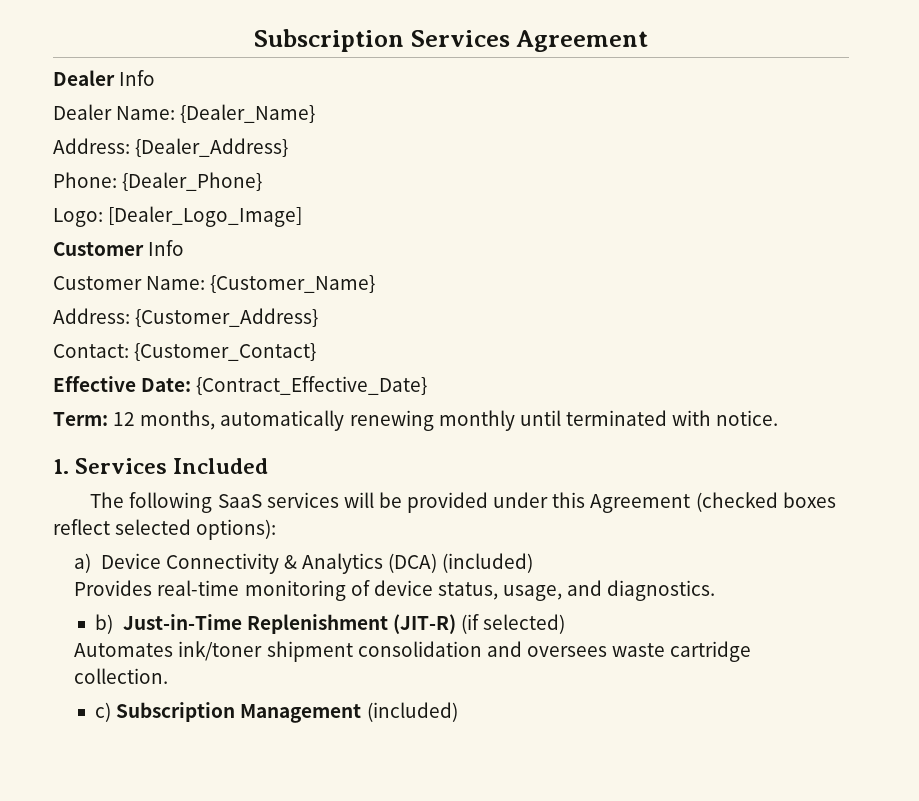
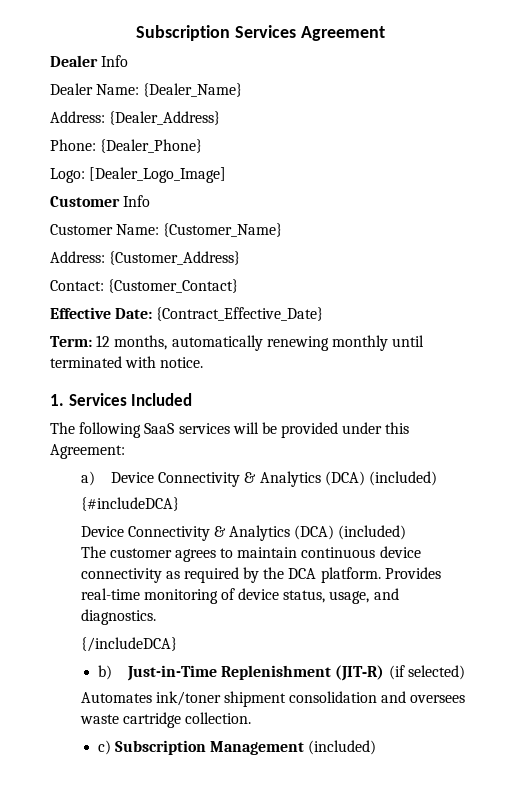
- The following SaaS services will be provided under this Agreement (checked boxes reflect selected options):
+ The following SaaS services will be provided under this Agreement:
+ {#includeDCA}
+ Device Connectivity & Analytics (DCA) (included)
+ The customer agrees to maintain continuous device connectivity as required by the DCA platform.
+ {/includeDCA}

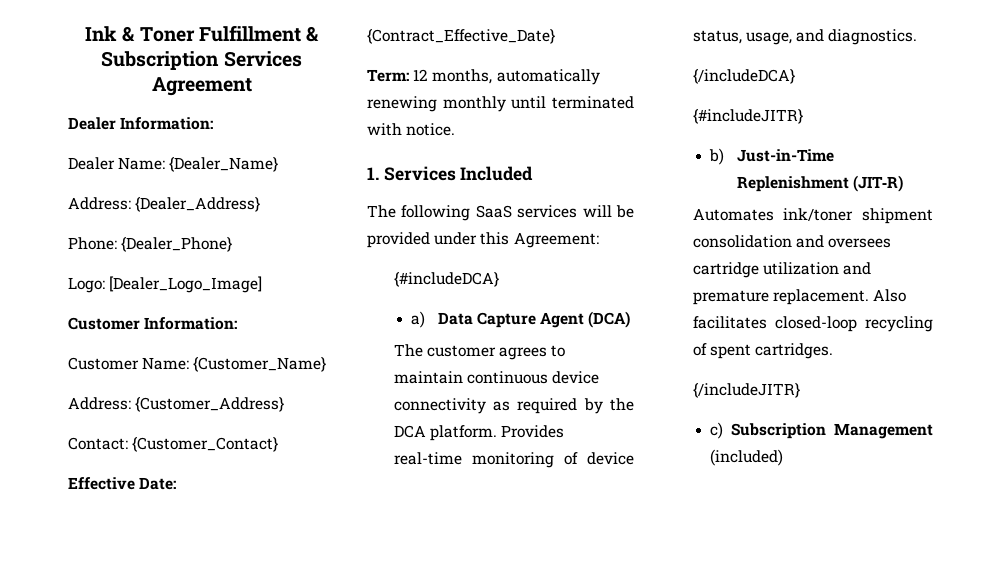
- Subscription Services Agreement
+ Ink & Toner Fulfillment & Subscription Services Agreement
- Dealer Info
+ Dealer Information:
- Customer Info
+ Customer Information:
- a) Device Connectivity & Analytics (DCA) (included)
  {#includeDCA}
- Device Connectivity & Analytics (DCA) (included)
+ a) Data Capture Agent (DCA)
+ {#includeJITR}
- b) Just-in-Time Replenishment (JIT‑R) (if selected)
+ b) Just-in-Time Replenishment (JIT‑R)
- Automates ink/toner shipment consolidation and oversees waste cartridge collection.
+ Automates ink/toner shipment consolidation and oversees cartridge utilization and premature replacement. Also facilitates closed-loop recycling of spent cartridges.
+ {/includeJITR}

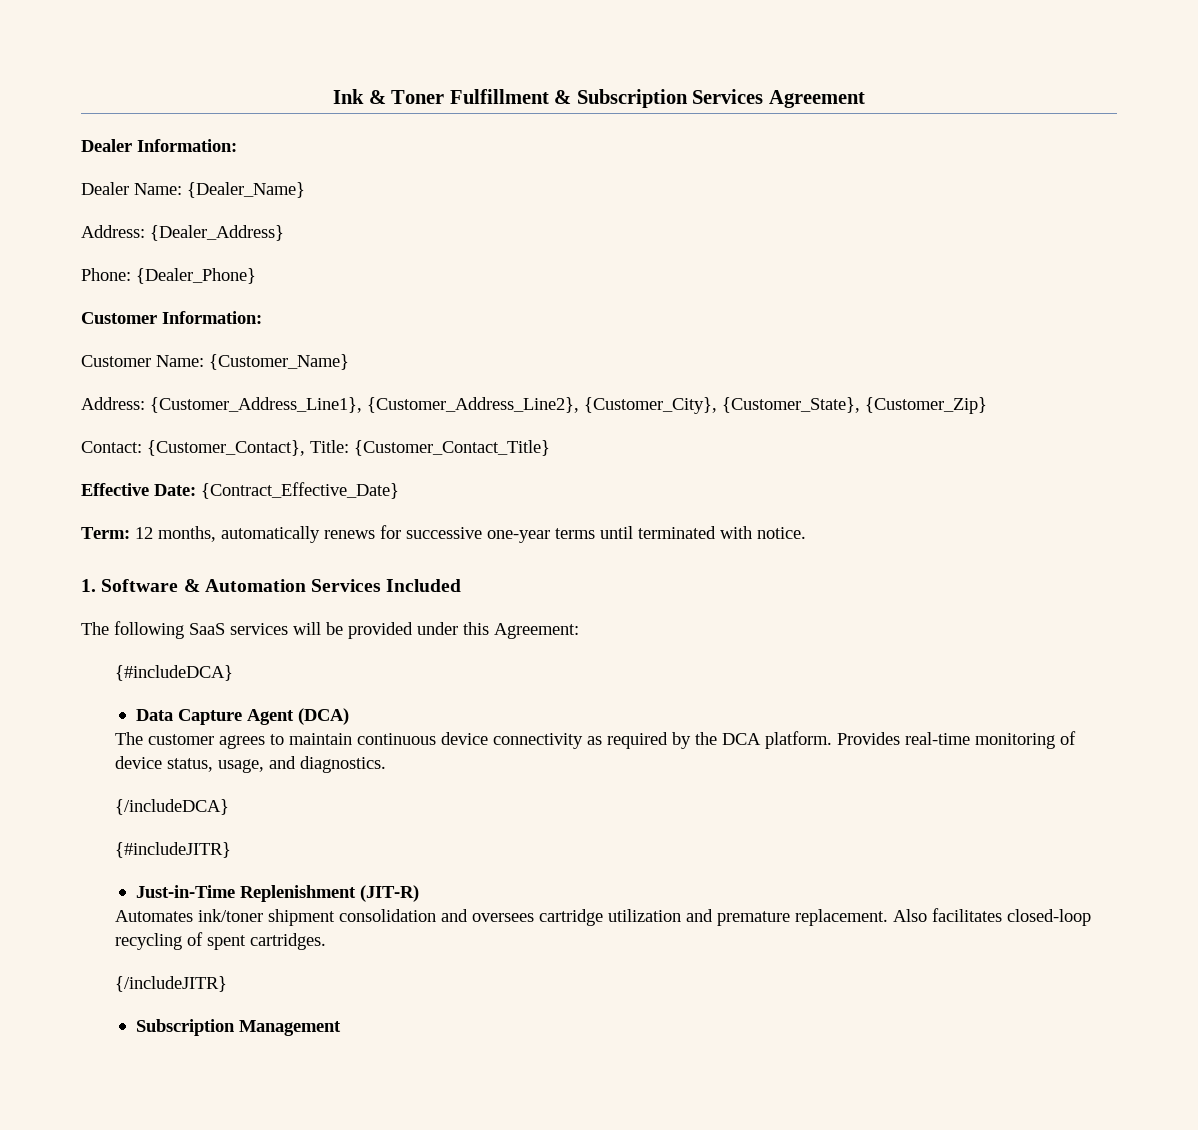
- Logo: [Dealer_Logo_Image]
- Address: {Customer_Address}
- Contact: {Customer_Contact}
+ Address: {Customer_Address_Line1}, {Customer_Address_Line2}, {Customer_City}, {Customer_State}, {Customer_Zip}
+ Contact: {Customer_Contact}, Title: {Customer_Contact_Title}
- Term: 12 months, automatically renewing monthly until terminated with notice.
+ Term: 12 months, automatically renews for successive one-year terms until terminated with notice.
- 1. Services Included
+ 1. Software & Automation Services Included
- a) Data Capture Agent (DCA)
+ Data Capture Agent (DCA)
- b) Just-in-Time Replenishment (JIT‑R)
+ Just-in-Time Replenishment (JIT‑R)
- c) Subscription Management (included)
+ Subscription Management

